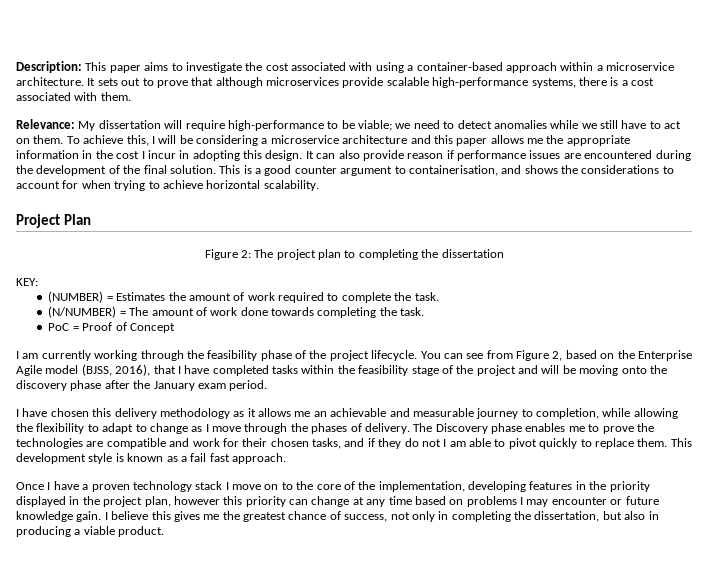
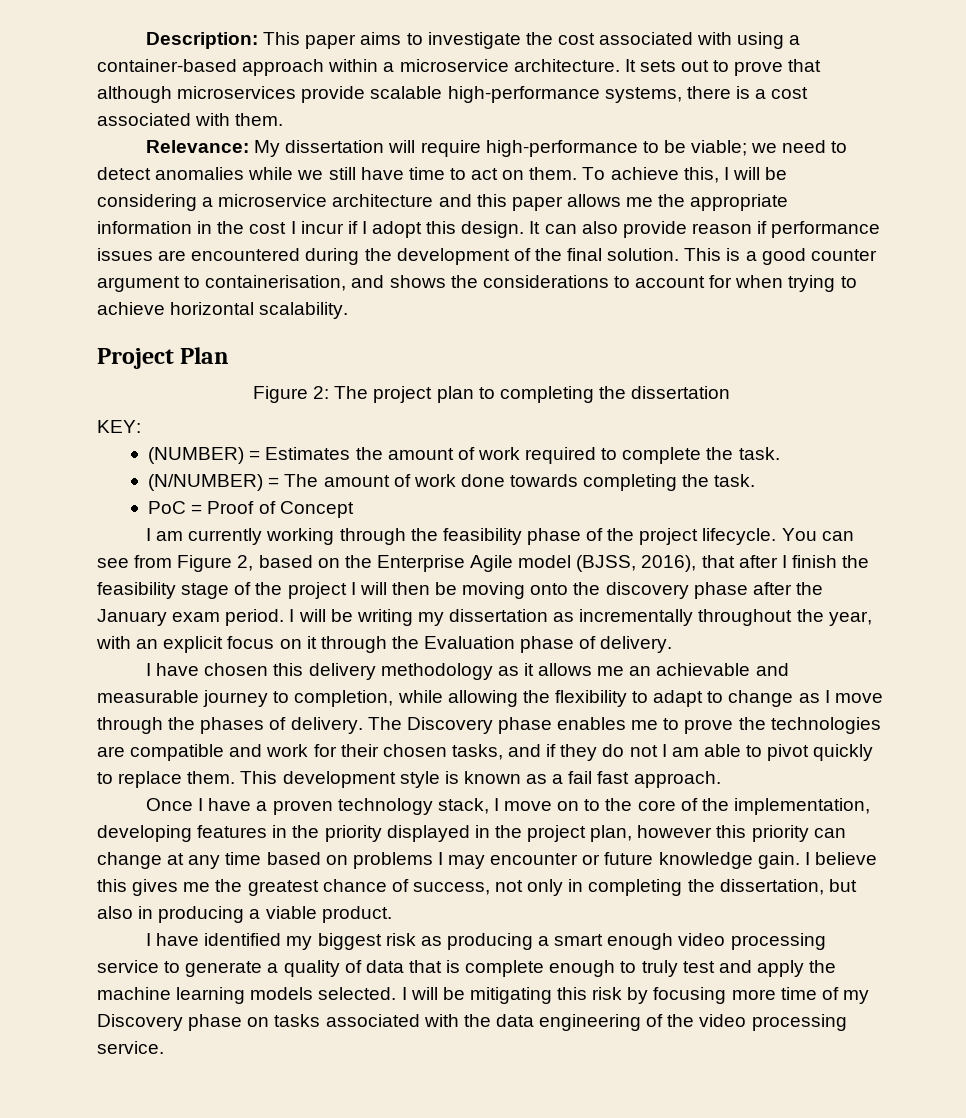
- Relevance: My dissertation will require high-performance to be viable; we need to detect anomalies while we still have to act on them.
+ Relevance: My dissertation will require high-performance to be viable; we need to detect anomalies while we still have time to act on them.
- To achieve this, I will be considering a microservice architecture and this paper allows me the appropriate information in the cost I incur in adopting this design.
+ To achieve this, I will be considering a microservice architecture and this paper allows me the appropriate information in the cost I incur if I adopt this design.
- You can see from Figure 2, based on the Enterprise Agile model (BJSS, 2016), that I have completed tasks within the feasibility stage of the project and will be moving onto the discovery phase after the January exam period.
+ You can see from Figure 2, based on the Enterprise Agile model (BJSS, 2016), that after I finish the feasibility stage of the project I will then be moving onto the discovery phase after the January exam period. I will be writing my dissertation as incrementally throughout the year, with an explicit focus on it through the Evaluation phase of delivery.
- Once I have a proven technology stack I move on to the core of the implementation, developing features in the priority displayed in the project plan, however this priority can change at any time based on problems I may encounter or future knowledge gain.
+ Once I have a proven technology stack, I move on to the core of the implementation, developing features in the priority displayed in the project plan, however this priority can change at any time based on problems I may encounter or future knowledge gain.
+ I have identified my biggest risk as producing a smart enough video processing service to generate a quality of data that is complete enough to truly test and apply the machine learning models selected. I will be mitigating this risk by focusing more time of my Discovery phase on tasks associated with the data engineering of the video processing service.

